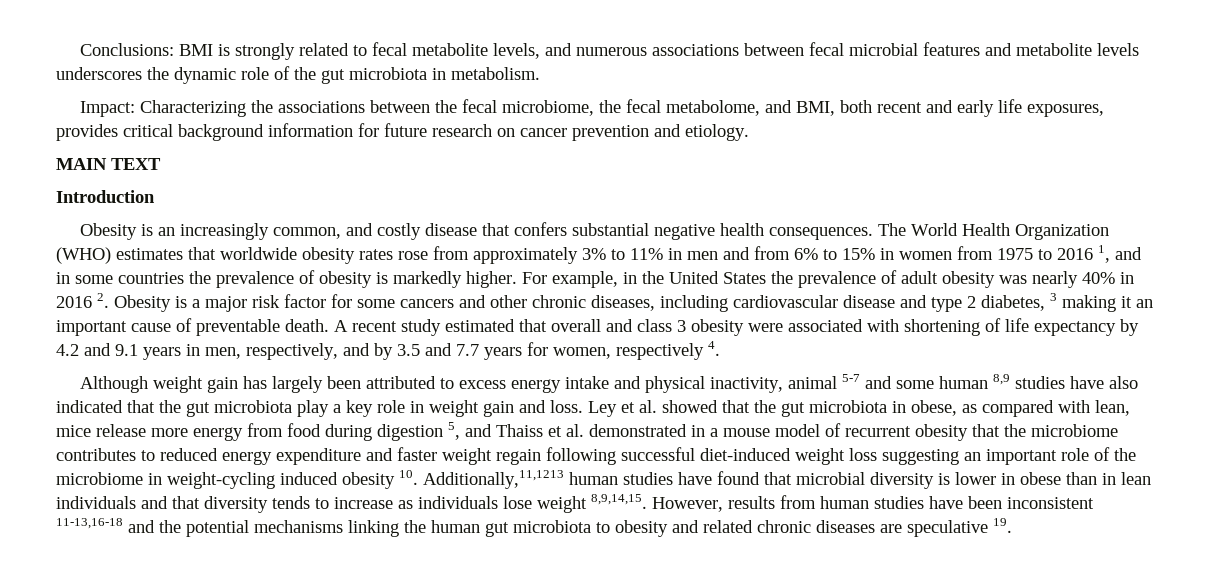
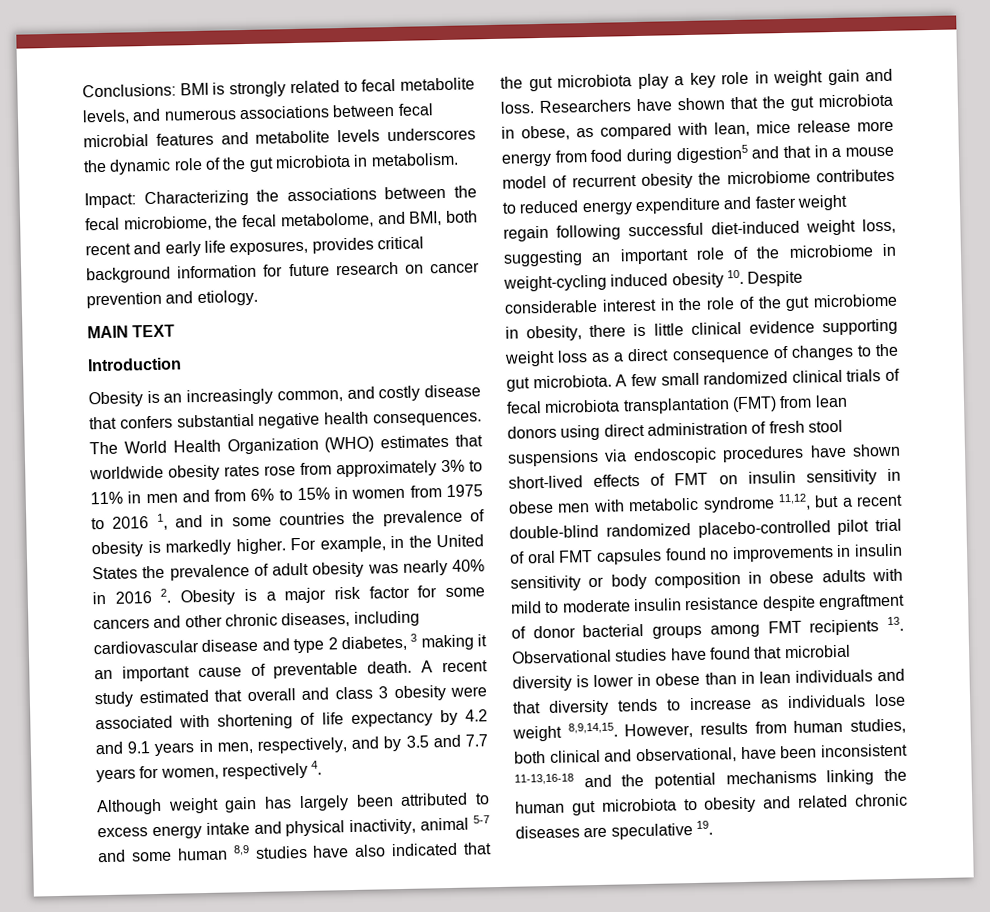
- Ley et al. showed that the gut microbiota in obese, as compared with lean, mice release more energy from food during digestion 5, and Thaiss et al. demonstrated in a mouse model of recurrent obesity that the microbiome contributes to reduced energy expenditure and faster weight regain following successful diet-induced weight loss suggesting an important role of the microbiome in weight-cycling induced obesity 10. Additionally,11,1213 human studies have found that microbial diversity is lower in obese than in lean individuals and that diversity tends to increase as individuals lose weight 8,9,14,15.
+ Researchers have shown that the gut microbiota in obese, as compared with lean, mice release more energy from food during digestion5 and that in a mouse model of recurrent obesity the microbiome contributes to reduced energy expenditure and faster weight regain following successful diet-induced weight loss, suggesting an important role of the microbiome in weight-cycling induced obesity 10. Despite considerable interest in the role of the gut microbiome in obesity, there is little clinical evidence supporting weight loss as a direct consequence of changes to the gut microbiota. A few small randomized clinical trials of fecal microbiota transplantation (FMT) from lean donors using direct administration of fresh stool suspensions via endoscopic procedures have shown short-lived effects of FMT on insulin sensitivity in obese men with metabolic syndrome 11,12, but a recent double-blind randomized placebo-controlled pilot trial of oral FMT capsules found no improvements in insulin sensitivity or body composition in obese adults with mild to moderate insulin resistance despite engraftment of donor bacterial groups among FMT recipients 13. Observational studies have found that microbial diversity is lower in obese than in lean individuals and that diversity tends to increase as individuals lose weight 8,9,14,15.
- However, results from human studies have been inconsistent 11-13,16-18 and the potential mechanisms linking the human gut microbiota to obesity and related chronic diseases are speculative 19.
+ However, results from human studies, both clinical and observational, have been inconsistent 11-13,16-18 and the potential mechanisms linking the human gut microbiota to obesity and related chronic diseases are speculative 19.

